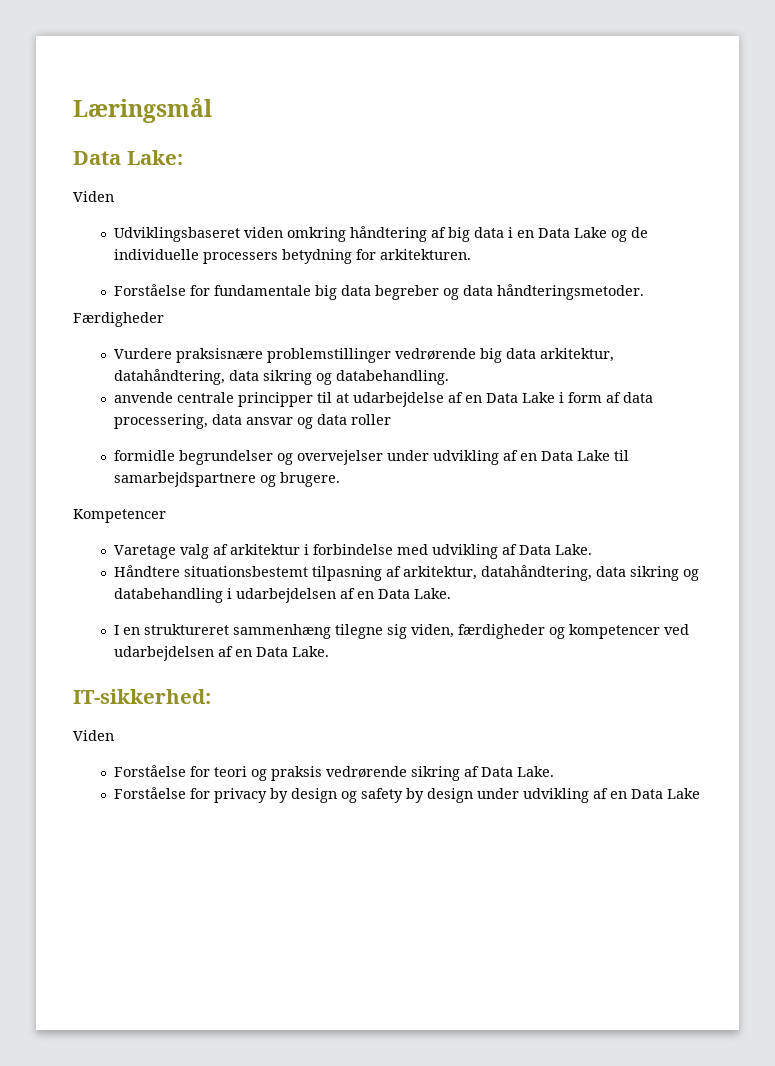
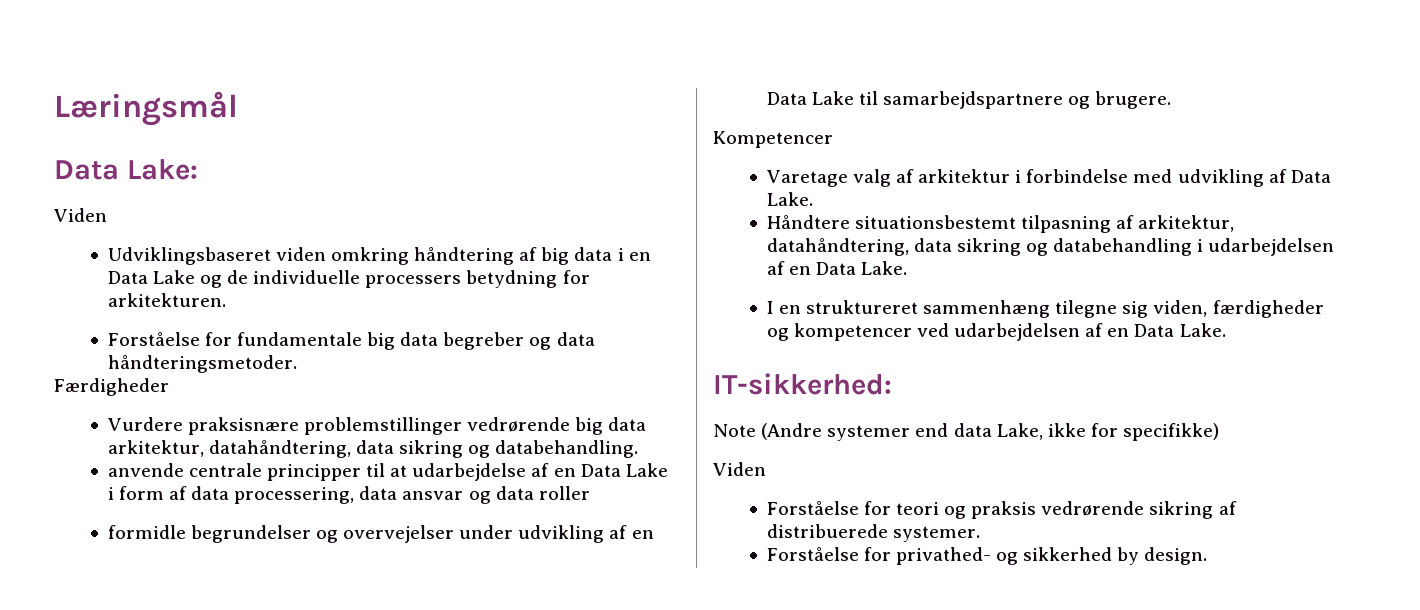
+ Note (Andre systemer end data Lake, ikke for specifikke)
- Forståelse for teori og praksis vedrørende sikring af Data Lake.
- Forståelse for privacy by design og safety by design under udvikling af en Data Lake
+ Forståelse for teori og praksis vedrørende sikring af distribuerede systemer.
+ Forståelse for privathed- og sikkerhed by design.

